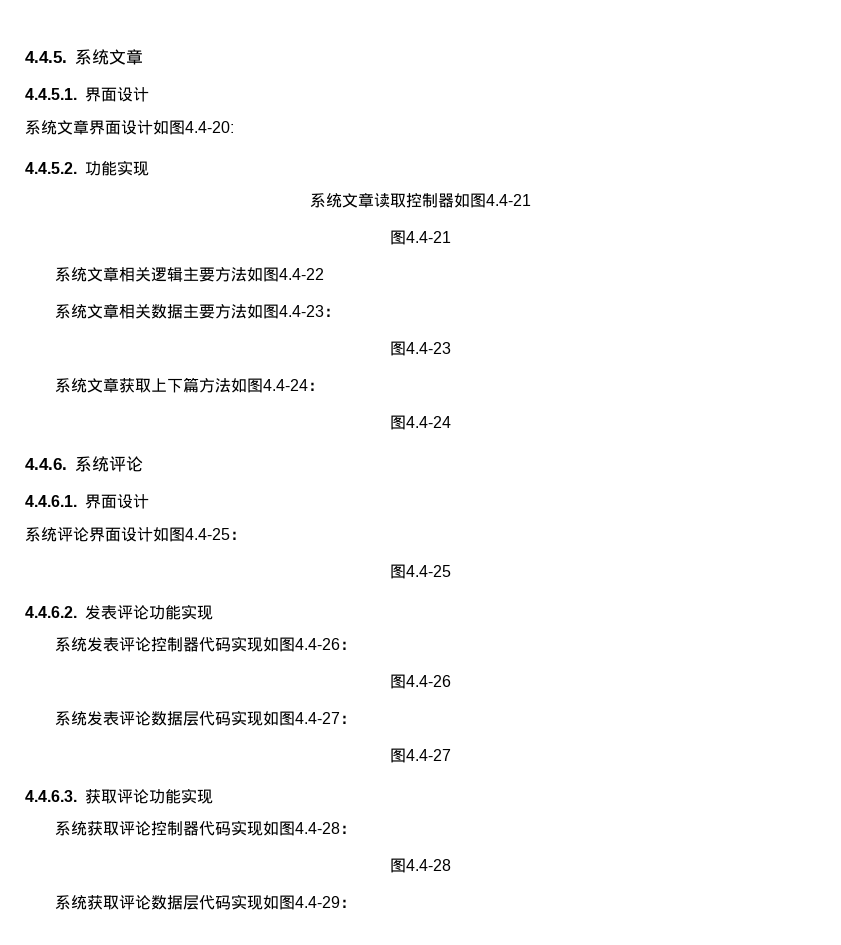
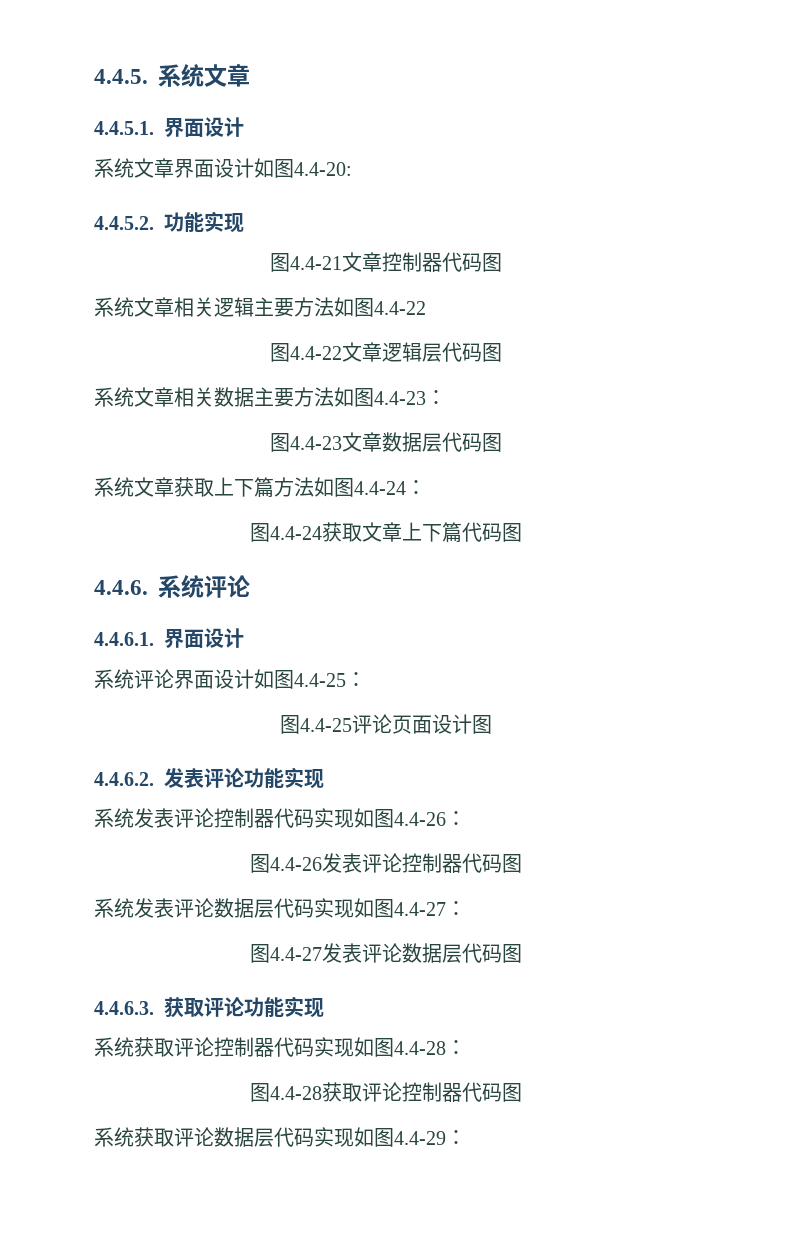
- 系统文章读取控制器如图4.4-21
- 图4.4-21
+ 图4.4-21文章控制器代码图
+ 图4.4-22文章逻辑层代码图
  系统文章相关数据主要方法如图4.4-23：
- 图4.4-23
+ 图4.4-23文章数据层代码图
  系统文章获取上下篇方法如图4.4-24：
- 图4.4-24
+ 图4.4-24获取文章上下篇代码图
  系统评论界面设计如图4.4-25：
- 图4.4-25
+ 图4.4-25评论页面设计图
  系统发表评论控制器代码实现如图4.4-26：
- 图4.4-26
+ 图4.4-26发表评论控制器代码图
  系统发表评论数据层代码实现如图4.4-27：
- 图4.4-27
+ 图4.4-27发表评论数据层代码图
  系统获取评论控制器代码实现如图4.4-28：
- 图4.4-28
+ 图4.4-28获取评论控制器代码图

